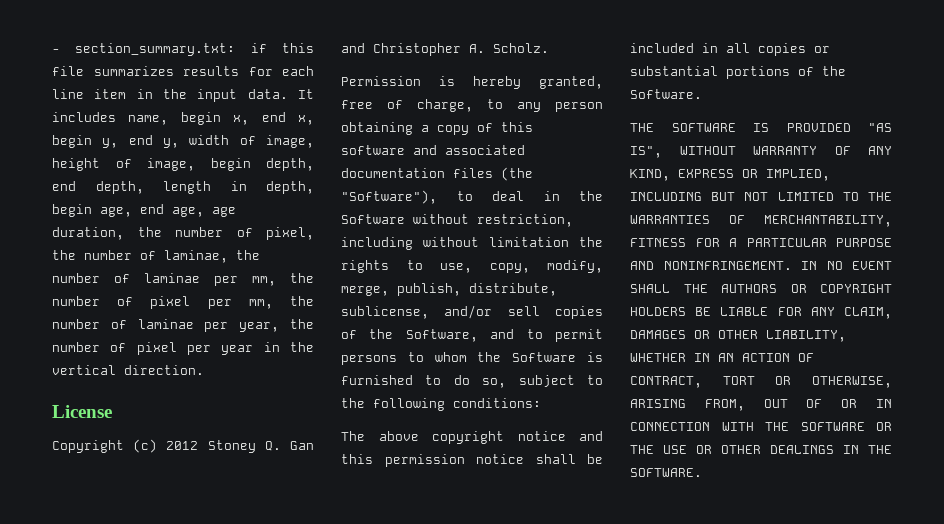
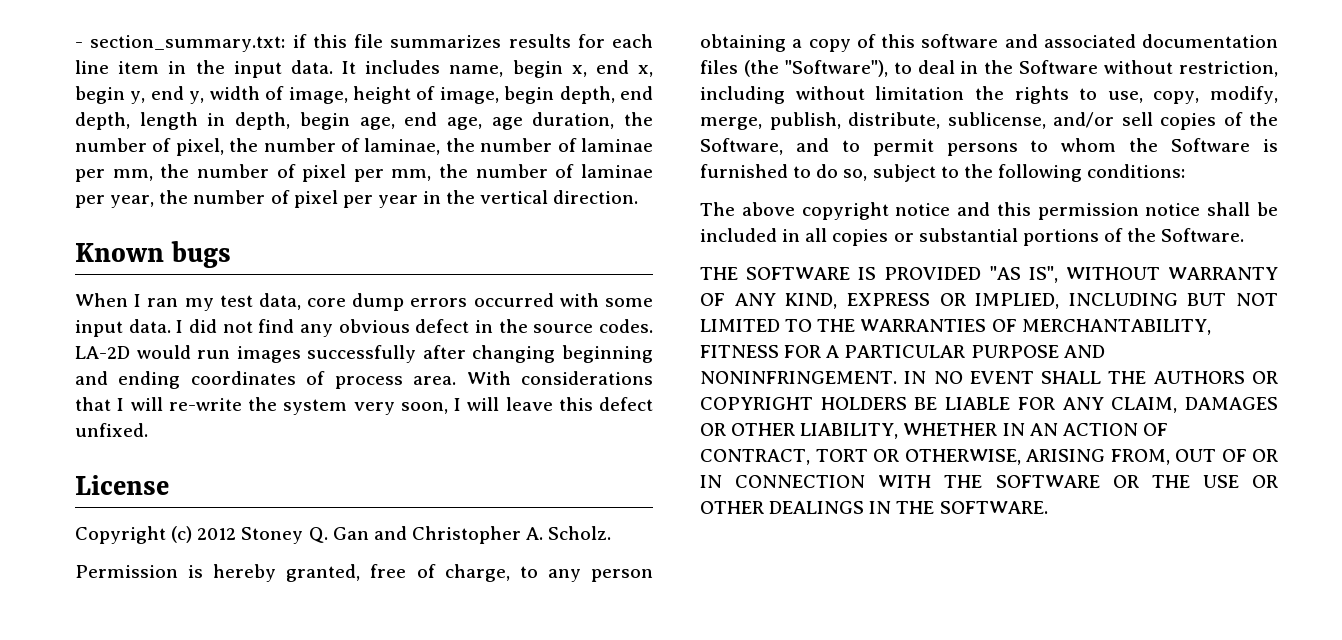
+ Known bugs
+ When I ran my test data, core dump errors occurred with some input data. I did not find any obvious defect in the source codes. LA-2D would run images successfully after changing beginning and ending coordinates of process area. With considerations that I will re-write the system very soon, I will leave this defect unfixed.

